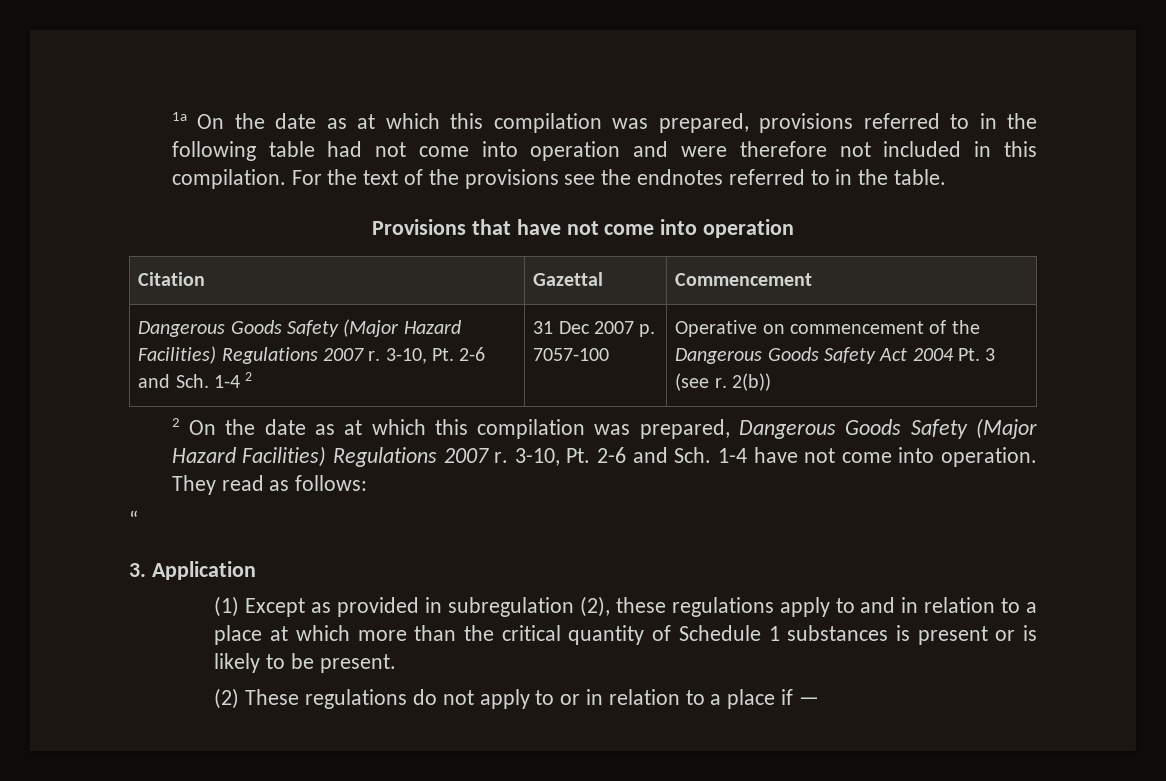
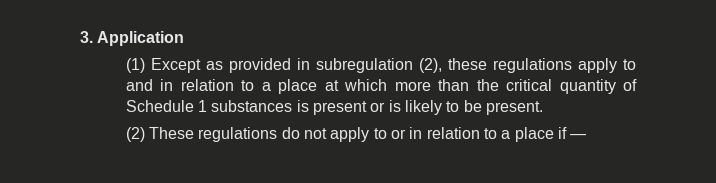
- 1a On the date as at which this compilation was prepared, provisions referred to in the following table had not come into operation and were therefore not included in this compilation. For the text of the provisions see the endnotes referred to in the table.
- Provisions that have not come into operation
- Citation | Gazettal | Commencement
- Dangerous Goods Safety (Major Hazard Facilities) Regulations 2007 r. 3-10, Pt. 2-6 and Sch. 1-4 2 | 31 Dec 2007 p. 7057-100 | Operative on commencement of the Dangerous Goods Safety Act 2004 Pt. 3 (see r. 2(b))
- 2 On the date as at which this compilation was prepared, Dangerous Goods Safety (Major Hazard Facilities) Regulations 2007 r. 3-10, Pt. 2-6 and Sch. 1-4 have not come into operation. They read as follows:
- “

